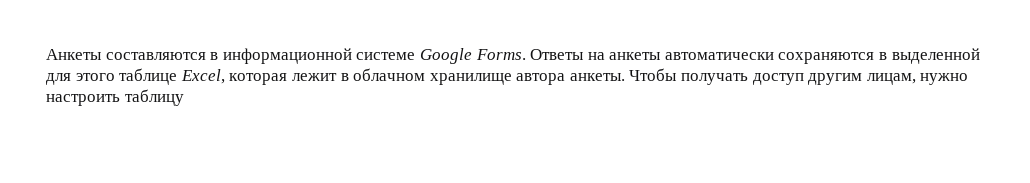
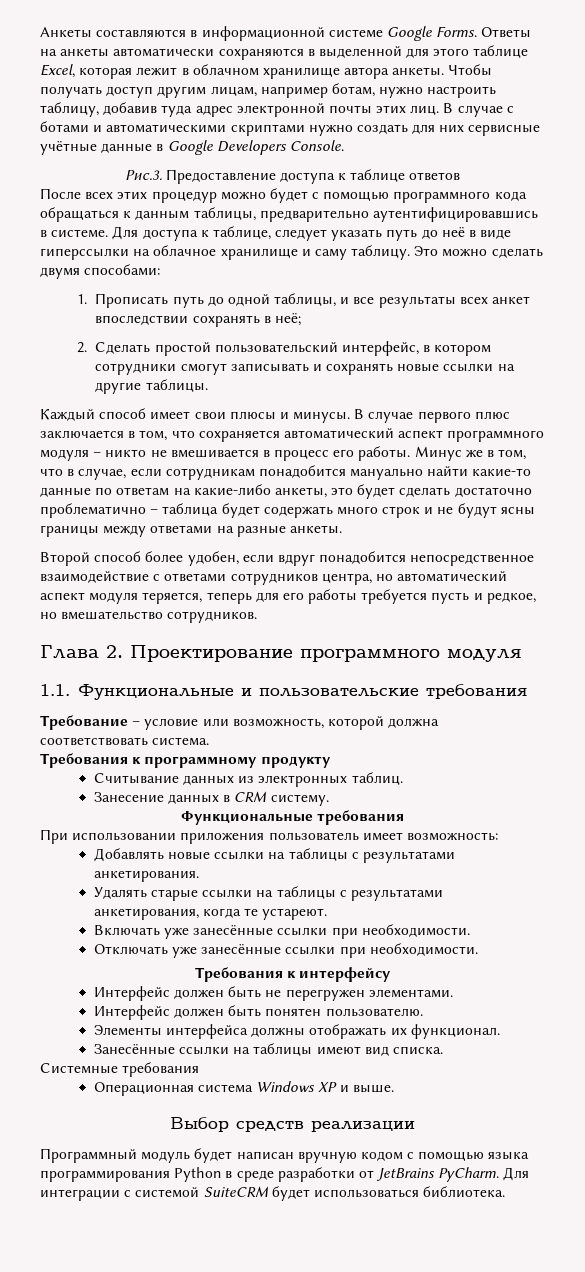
- Чтобы получать доступ другим лицам, нужно настроить таблицу
+ Чтобы получать доступ другим лицам, например ботам, нужно настроить таблицу, добавив туда адрес электронной почты этих лиц. В случае с ботами и автоматическими скриптами нужно создать для них сервисные учётные данные в Google Developers Console.
+ Рис.3. Предоставление доступа к таблице ответов
+ После всех этих процедур можно будет с помощью программного кода обращаться к данным таблицы, предварительно аутентифицировавшись в системе. Для доступа к таблице, следует указать путь до неё в виде гиперссылки на облачное хранилище и саму таблицу. Это можно сделать двумя способами:
+ 1. Прописать путь до одной таблицы, и все результаты всех анкет впоследствии сохранять в неё;
+ 2. Сделать простой пользовательский интерфейс, в котором сотрудники смогут записывать и сохранять новые ссылки на другие таблицы.
+ Каждый способ имеет свои плюсы и минусы. В случае первого плюс заключается в том, что сохраняется автоматический аспект программного модуля – никто не вмешивается в процесс его работы. Минус же в том, что в случае, если сотрудникам понадобится мануально найти какие-то данные по ответам на какие-либо анкеты, это будет сделать достаточно проблематично – таблица будет содержать много строк и не будут ясны границы между ответами на разные анкеты.
+ Второй способ более удобен, если вдруг понадобится непосредственное взаимодействие с ответами сотрудников центра, но автоматический аспект модуля теряется, теперь для его работы требуется пусть и редкое, но вмешательство сотрудников.
+ Глава 2. Проектирование программного модуля
+ 1.1. Функциональные и пользовательские требования
+ Требование – условие или возможность, которой должна соответствовать система.
+ Требования к программному продукту
+ Считывание данных из электронных таблиц.
+ Занесение данных в CRM систему.
+ Функциональные требования
+ При использовании приложения пользователь имеет возможность:
+ Добавлять новые ссылки на таблицы с результатами анкетирования.
+ Удалять старые ссылки на таблицы с результатами анкетирования, когда те устареют.
+ Включать уже занесённые ссылки при необходимости.
+ Отключать уже занесённые ссылки при необходимости.
+ Требования к интерфейсу
+ Интерфейс должен быть не перегружен элементами.
+ Интерфейс должен быть понятен пользователю.
+ Элементы интерфейса должны отображать их функционал.
+ Занесённые ссылки на таблицы имеют вид списка.
+ Системные требования
+ Операционная система Windows XP и выше.
+ Выбор средств реализации
+ Программный модуль будет написан вручную кодом с помощью языка программирования Python в среде разработки от JetBrains PyCharm. Для интеграции с системой SuiteCRM будет использоваться библиотека.

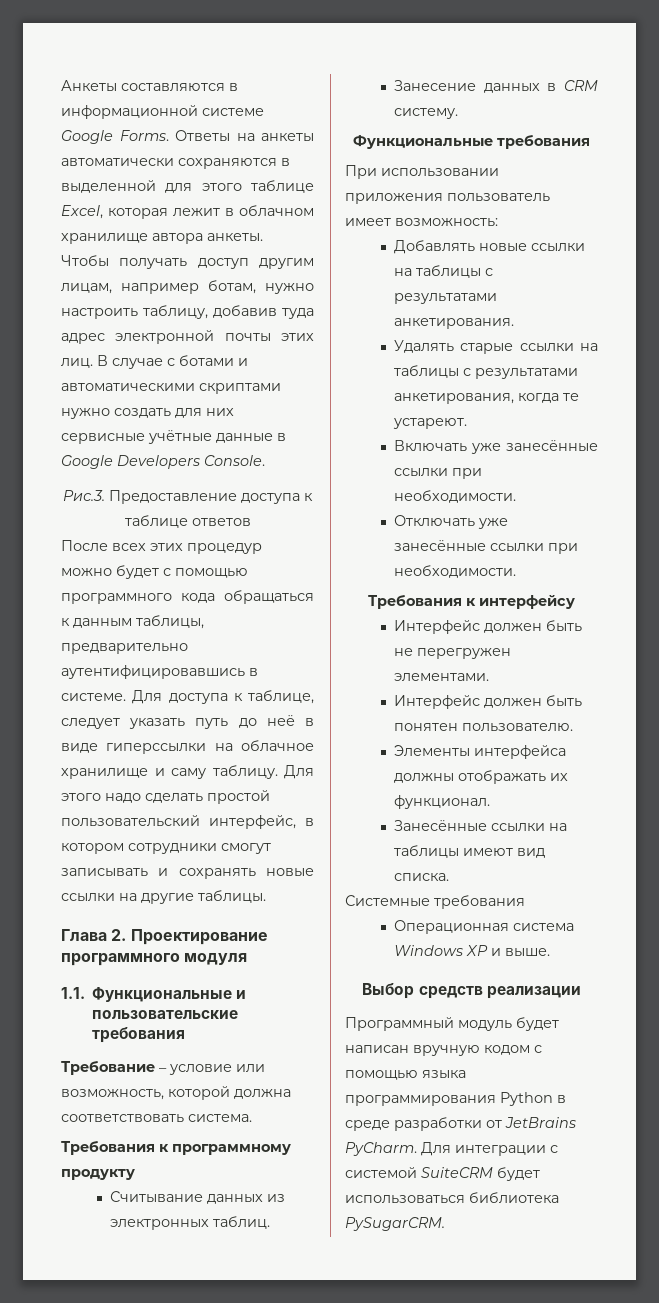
- Это можно сделать двумя способами:
- 1. Прописать путь до одной таблицы, и все результаты всех анкет впоследствии сохранять в неё;
- 2. Сделать простой пользовательский интерфейс, в котором сотрудники смогут записывать и сохранять новые ссылки на другие таблицы.
+ Для этого надо сделать простой пользовательский интерфейс, в котором сотрудники смогут записывать и сохранять новые ссылки на другие таблицы.
- Каждый способ имеет свои плюсы и минусы. В случае первого плюс заключается в том, что сохраняется автоматический аспект программного модуля – никто не вмешивается в процесс его работы. Минус же в том, что в случае, если сотрудникам понадобится мануально найти какие-то данные по ответам на какие-либо анкеты, это будет сделать достаточно проблематично – таблица будет содержать много строк и не будут ясны границы между ответами на разные анкеты.
- Второй способ более удобен, если вдруг понадобится непосредственное взаимодействие с ответами сотрудников центра, но автоматический аспект модуля теряется, теперь для его работы требуется пусть и редкое, но вмешательство сотрудников.
- Для интеграции с системой SuiteCRM будет использоваться библиотека.
+ Для интеграции с системой SuiteCRM будет использоваться библиотека PySugarCRM.

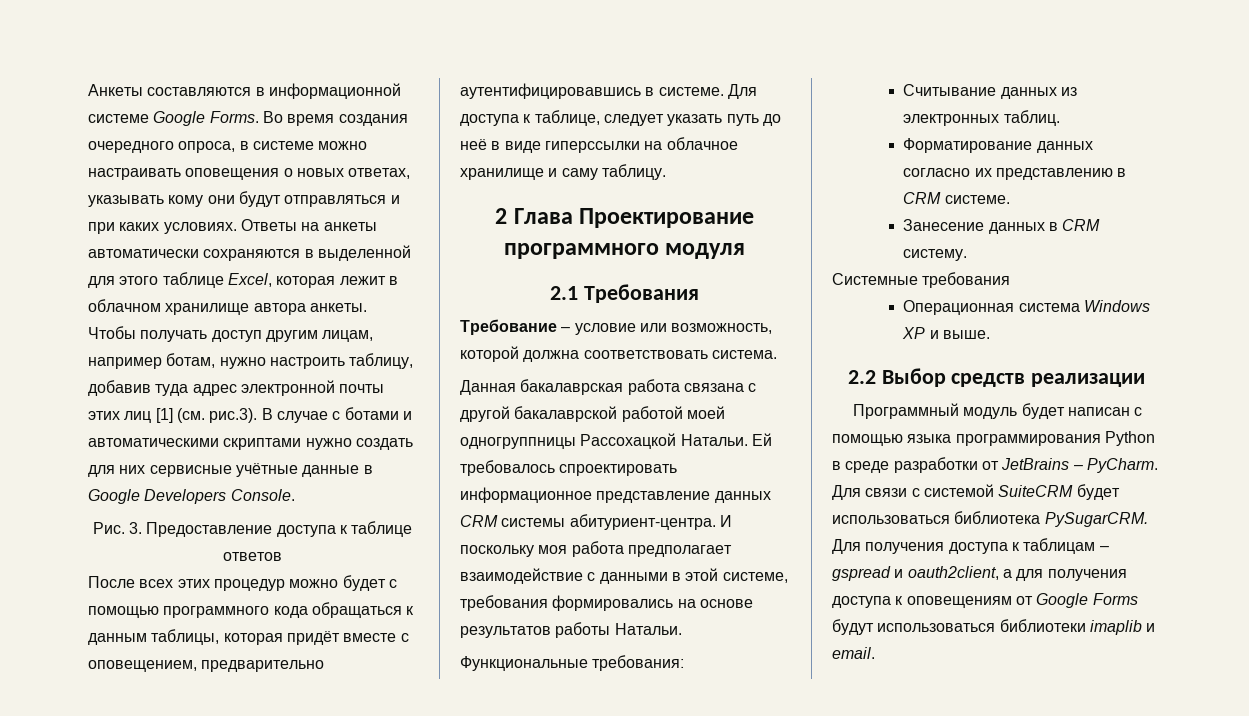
+ Во время создания очередного опроса, в системе можно настраивать оповещения о новых ответах, указывать кому они будут отправляться и при каких условиях.
- Чтобы получать доступ другим лицам, например ботам, нужно настроить таблицу, добавив туда адрес электронной почты этих лиц. В случае с ботами и автоматическими скриптами нужно создать для них сервисные учётные данные в Google Developers Console.
+ Чтобы получать доступ другим лицам, например ботам, нужно настроить таблицу, добавив туда адрес электронной почты этих лиц [1] (см. рис.3). В случае с ботами и автоматическими скриптами нужно создать для них сервисные учётные данные в Google Developers Console.
- Рис.3. Предоставление доступа к таблице ответов
+ Рис. 3. Предоставление доступа к таблице ответов
- После всех этих процедур можно будет с помощью программного кода обращаться к данным таблицы, предварительно аутентифицировавшись в системе.
+ После всех этих процедур можно будет с помощью программного кода обращаться к данным таблицы, которая придёт вместе с оповещением, предварительно аутентифицировавшись в системе.
- Для доступа к таблице, следует указать путь до неё в виде гиперссылки на облачное хранилище и саму таблицу. Для этого надо сделать простой пользовательский интерфейс, в котором сотрудники смогут записывать и сохранять новые ссылки на другие таблицы.
- Глава 2. Проектирование программного модуля
- 1.1. Функциональные и пользовательские требования
+ Для доступа к таблице, следует указать путь до неё в виде гиперссылки на облачное хранилище и саму таблицу.
+ 2 Глава Проектирование программного модуля
+ 2.1 Требования
- Требования к программному продукту
+ Данная бакалаврская работа связана с другой бакалаврской работой моей одногруппницы Рассохацкой Натальи. Ей требовалось спроектировать информационное представление данных CRM системы абитуриент-центра. И поскольку моя работа предполагает взаимодействие с данными в этой системе, требования формировались на основе результатов работы Натальи.
+ Функциональные требования:
+ Форматирование данных согласно их представлению в CRM системе.
- Функциональные требования
- При использовании приложения пользователь имеет возможность:
- Добавлять новые ссылки на таблицы с результатами анкетирования.
- Удалять старые ссылки на таблицы с результатами анкетирования, когда те устареют.
- Включать уже занесённые ссылки при необходимости.
- Отключать уже занесённые ссылки при необходимости.
- Требования к интерфейсу
- Интерфейс должен быть не перегружен элементами.
- Интерфейс должен быть понятен пользователю.
- Элементы интерфейса должны отображать их функционал.
- Занесённые ссылки на таблицы имеют вид списка.
- Выбор средств реализации
+ 2.2 Выбор средств реализации
- Программный модуль будет написан вручную кодом с помощью языка программирования Python в среде разработки от JetBrains PyCharm.
+ Программный модуль будет написан с помощью языка программирования Python в среде разработки от JetBrains – PyCharm.
- Для интеграции с системой SuiteCRM будет использоваться библиотека PySugarCRM.
+ Для связи с системой SuiteCRM будет использоваться библиотека PySugarCRM.
+ Для получения доступа к таблицам – gspread и oauth2client, а для получения доступа к оповещениям от Google Forms будут использоваться библиотеки imaplib и email.

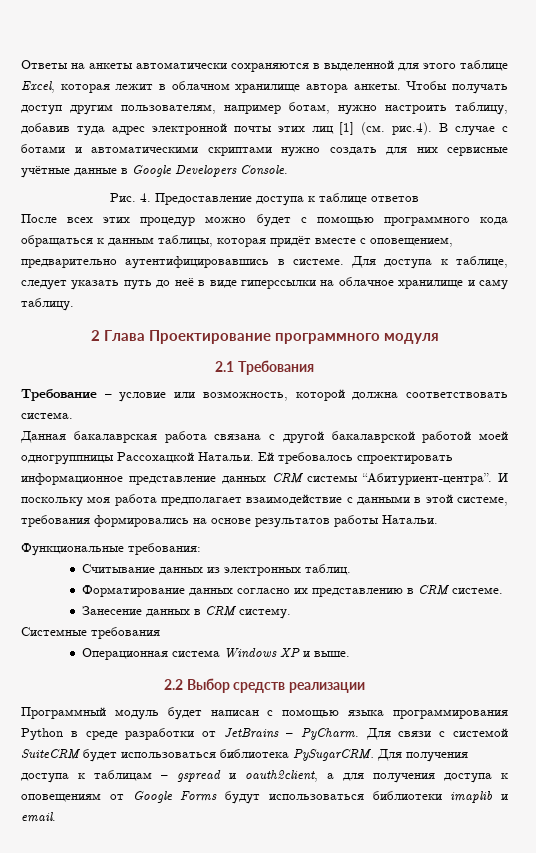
- Анкеты составляются в информационной системе Google Forms. Во время создания очередного опроса, в системе можно настраивать оповещения о новых ответах, указывать кому они будут отправляться и при каких условиях.
- Чтобы получать доступ другим лицам, например ботам, нужно настроить таблицу, добавив туда адрес электронной почты этих лиц [1] (см. рис.3). В случае с ботами и автоматическими скриптами нужно создать для них сервисные учётные данные в Google Developers Console.
+ Чтобы получать доступ другим пользователям, например ботам, нужно настроить таблицу, добавив туда адрес электронной почты этих лиц [1] (см. рис.4). В случае с ботами и автоматическими скриптами нужно создать для них сервисные учётные данные в Google Developers Console.
- Рис. 3. Предоставление доступа к таблице ответов
+ Рис. 4. Предоставление доступа к таблице ответов
- Ей требовалось спроектировать информационное представление данных CRM системы абитуриент-центра.
+ Ей требовалось спроектировать информационное представление данных CRM системы “Абитуриент-центра”.

